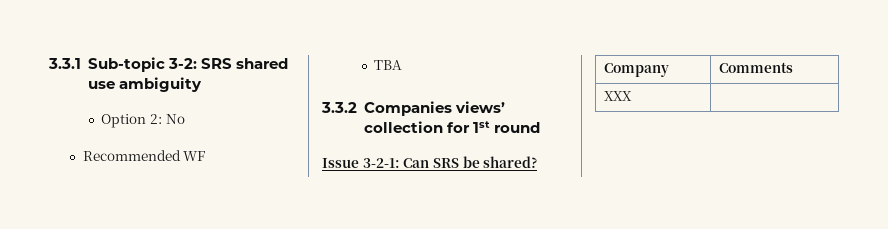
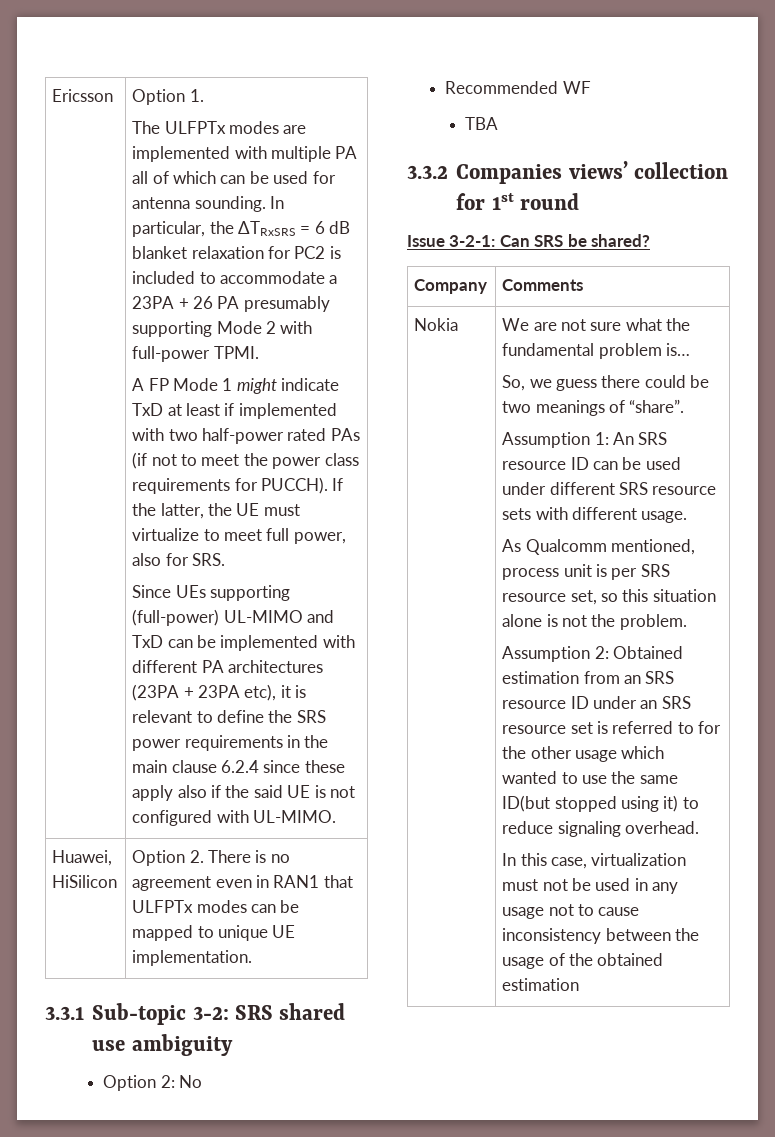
+ Ericsson | Option 1.
+ The ULFPTx modes are implemented with multiple PA all of which can be used for antenna sounding. In particular, the ΔTRxSRS = 6 dB blanket relaxation for PC2 is included to accommodate a 23PA + 26 PA presumably supporting Mode 2 with full-power TPMI.
+ A FP Mode 1 might indicate TxD at least if implemented with two half-power rated PAs (if not to meet the power class requirements for PUCCH). If the latter, the UE must virtualize to meet full power, also for SRS.
+ Since UEs supporting (full-power) UL-MIMO and TxD can be implemented with different PA architectures (23PA + 23PA etc), it is relevant to define the SRS power requirements in the main clause 6.2.4 since these apply also if the said UE is not configured with UL-MIMO.
+ Huawei, HiSilicon | Option 2. There is no agreement even in RAN1 that ULFPTx modes can be mapped to unique UE implementation.
- XXX
+ Nokia | We are not sure what the fundamental problem is…
+ So, we guess there could be two meanings of “share”.
+ Assumption 1: An SRS resource ID can be used under different SRS resource sets with different usage.
+ As Qualcomm mentioned, process unit is per SRS resource set, so this situation alone is not the problem.
+ Assumption 2: Obtained estimation from an SRS resource ID under an SRS resource set is referred to for the other usage which wanted to use the same ID(but stopped using it) to reduce signaling overhead.
+ In this case, virtualization must not be used in any usage not to cause inconsistency between the usage of the obtained estimation

